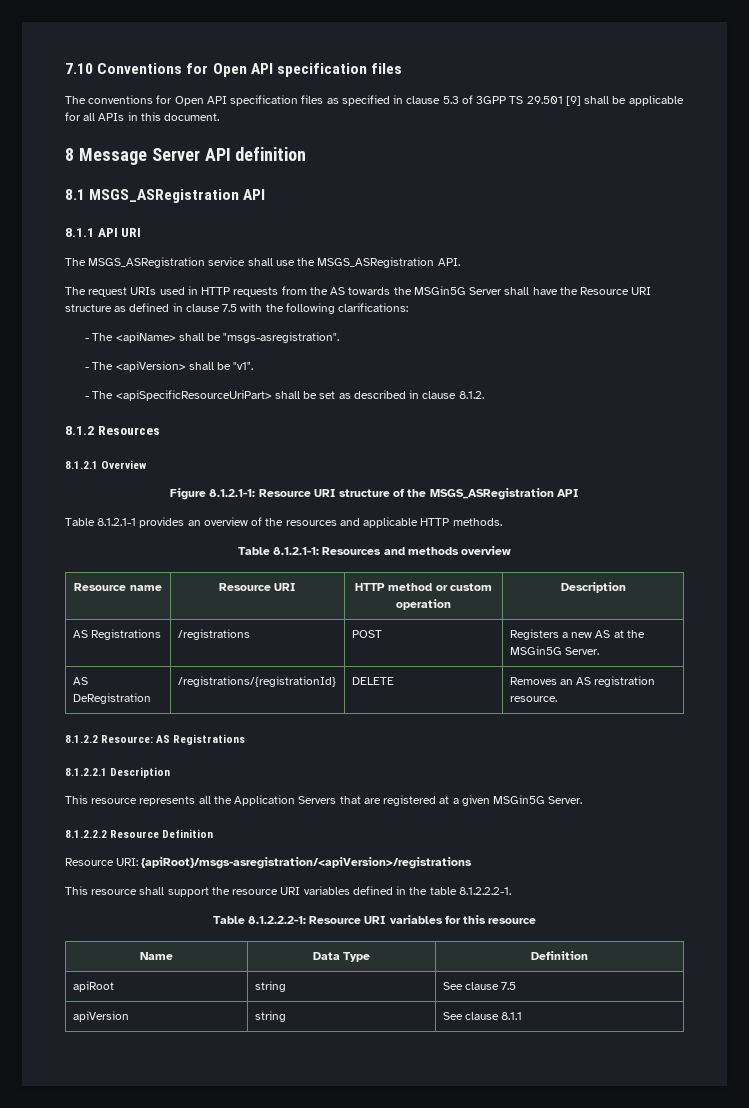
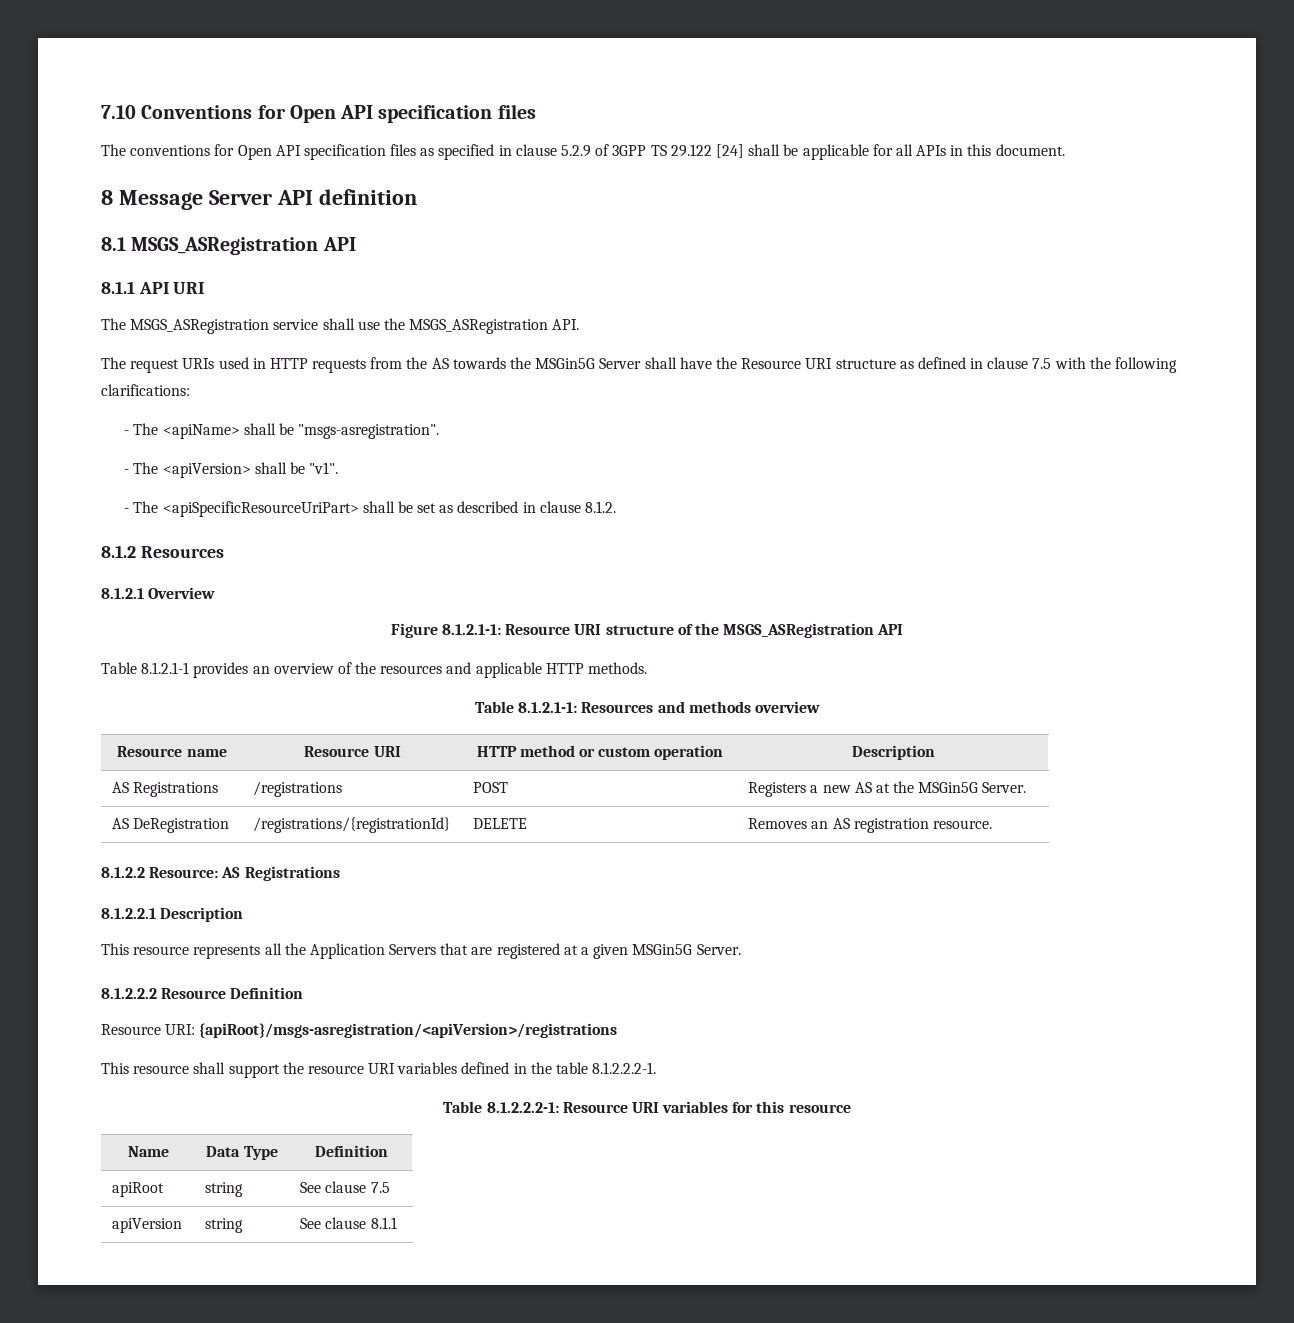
- The conventions for Open API specification files as specified in clause 5.3 of 3GPP TS 29.501 [9] shall be applicable for all APIs in this document.
+ The conventions for Open API specification files as specified in clause 5.2.9 of 3GPP TS 29.122 [24] shall be applicable for all APIs in this document.

